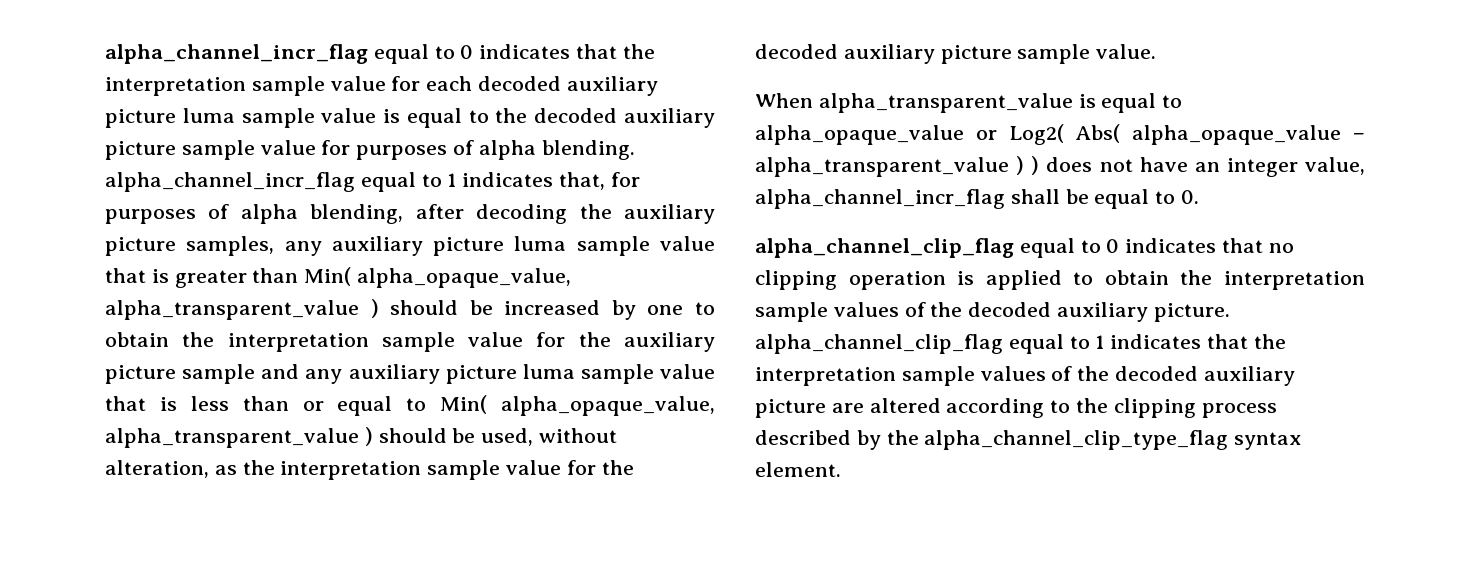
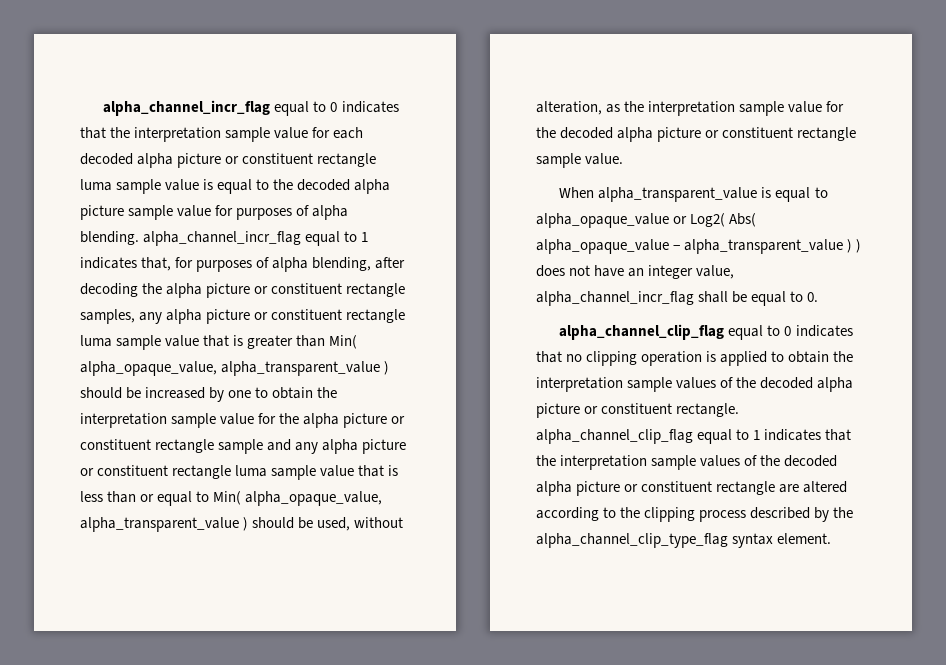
- alpha_channel_incr_flag equal to 0 indicates that the interpretation sample value for each decoded auxiliary picture luma sample value is equal to the decoded auxiliary picture sample value for purposes of alpha blending. alpha_channel_incr_flag equal to 1 indicates that, for purposes of alpha blending, after decoding the auxiliary picture samples, any auxiliary picture luma sample value that is greater than Min( alpha_opaque_value, alpha_transparent_value ) should be increased by one to obtain the interpretation sample value for the auxiliary picture sample and any auxiliary picture luma sample value that is less than or equal to Min( alpha_opaque_value, alpha_transparent_value ) should be used, without alteration, as the interpretation sample value for the decoded auxiliary picture sample value.
+ alpha_channel_incr_flag equal to 0 indicates that the interpretation sample value for each decoded alpha picture or constituent rectangle luma sample value is equal to the decoded alpha picture sample value for purposes of alpha blending. alpha_channel_incr_flag equal to 1 indicates that, for purposes of alpha blending, after decoding the alpha picture or constituent rectangle samples, any alpha picture or constituent rectangle luma sample value that is greater than Min( alpha_opaque_value, alpha_transparent_value ) should be increased by one to obtain the interpretation sample value for the alpha picture or constituent rectangle sample and any alpha picture or constituent rectangle luma sample value that is less than or equal to Min( alpha_opaque_value, alpha_transparent_value ) should be used, without alteration, as the interpretation sample value for the decoded alpha picture or constituent rectangle sample value.
- alpha_channel_clip_flag equal to 0 indicates that no clipping operation is applied to obtain the interpretation sample values of the decoded auxiliary picture. alpha_channel_clip_flag equal to 1 indicates that the interpretation sample values of the decoded auxiliary picture are altered according to the clipping process described by the alpha_channel_clip_type_flag syntax element.
+ alpha_channel_clip_flag equal to 0 indicates that no clipping operation is applied to obtain the interpretation sample values of the decoded alpha picture or constituent rectangle. alpha_channel_clip_flag equal to 1 indicates that the interpretation sample values of the decoded alpha picture or constituent rectangle are altered according to the clipping process described by the alpha_channel_clip_type_flag syntax element.

